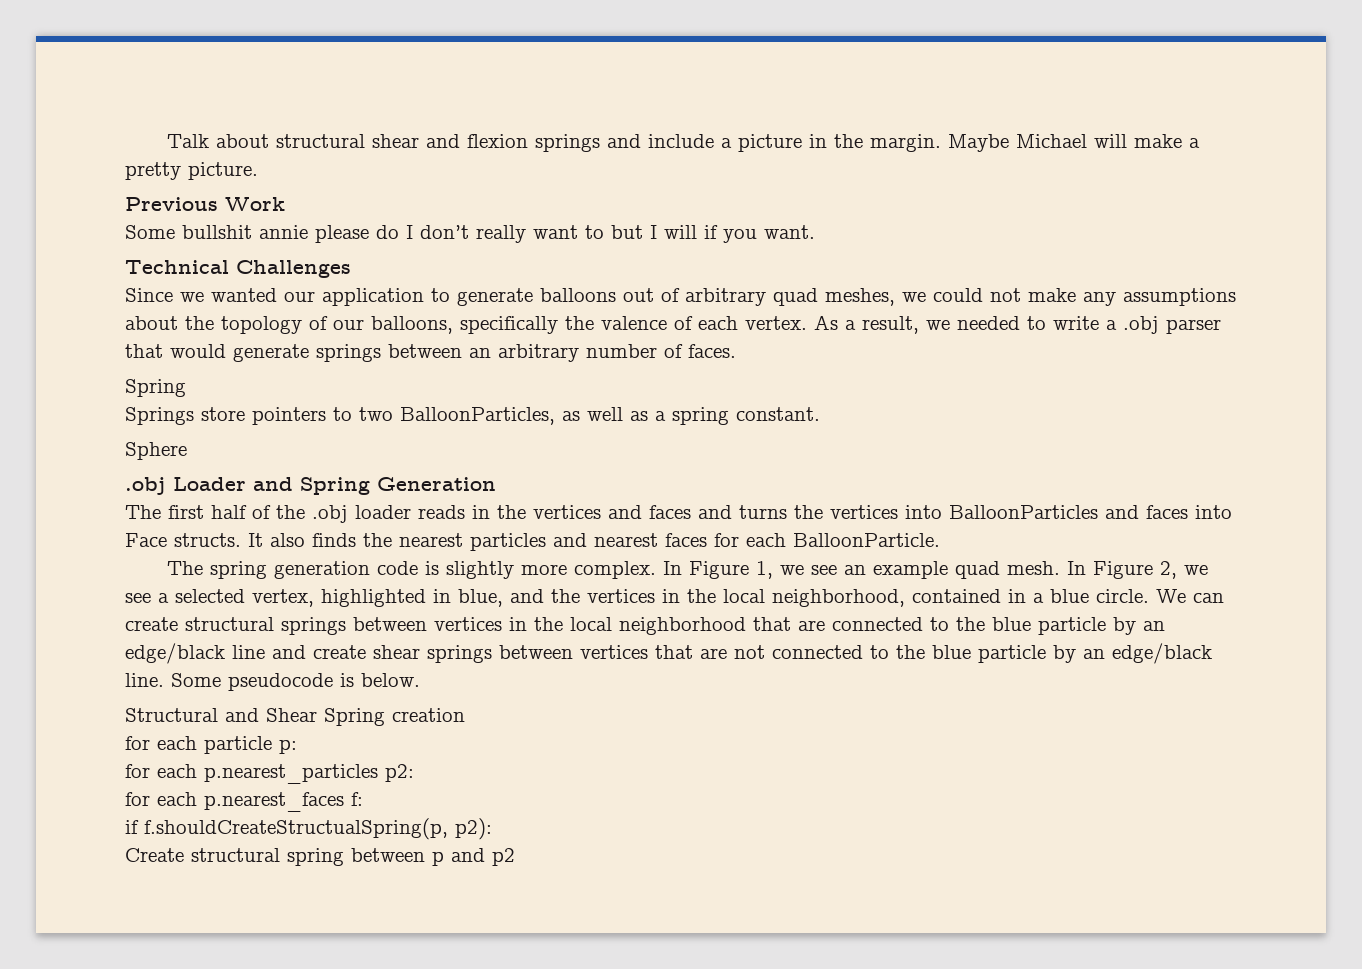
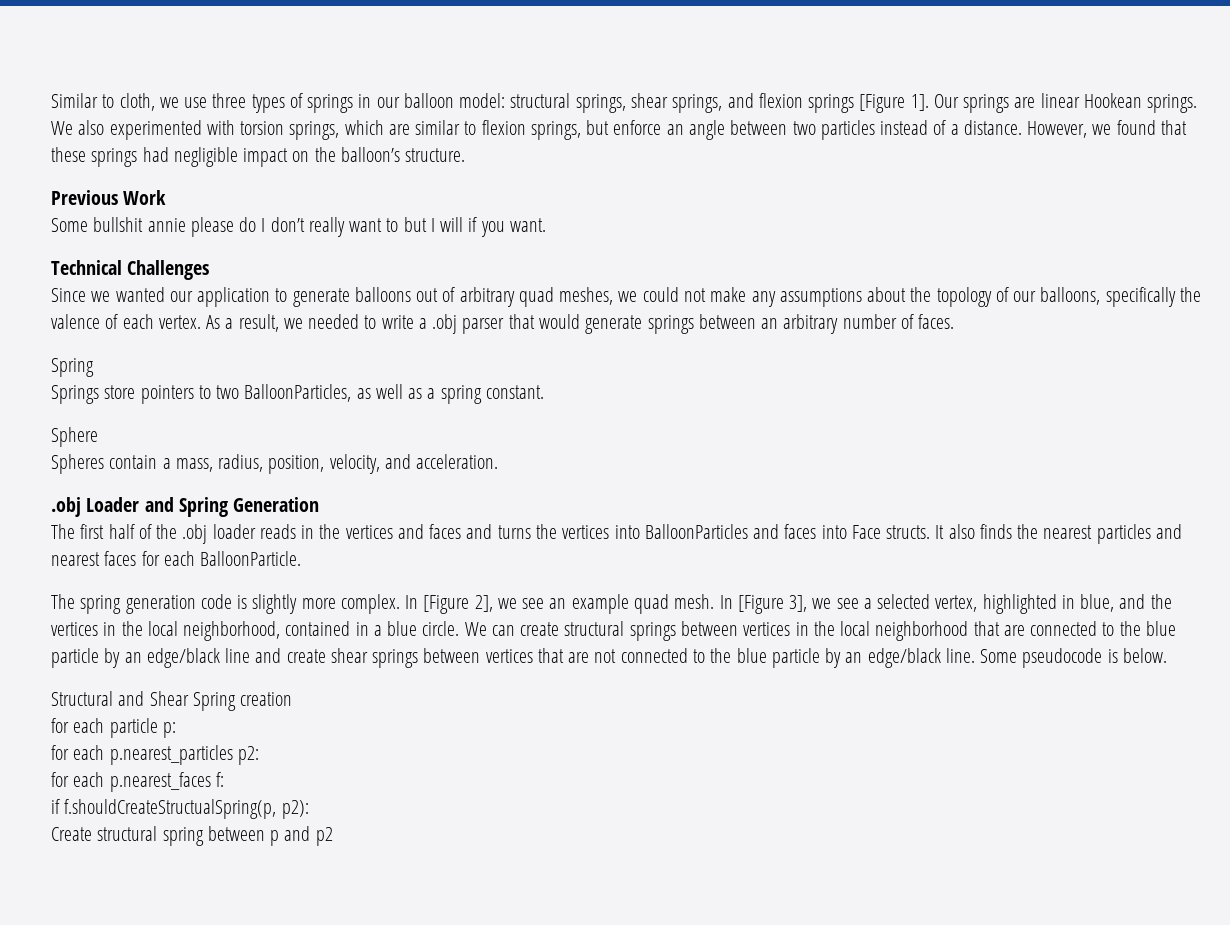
- Talk about structural shear and flexion springs and include a picture in the margin. Maybe Michael will make a pretty picture.
+ Similar to cloth, we use three types of springs in our balloon model: structural springs, shear springs, and flexion springs [Figure 1]. Our springs are linear Hookean springs. We also experimented with torsion springs, which are similar to flexion springs, but enforce an angle between two particles instead of a distance. However, we found that these springs had negligible impact on the balloon’s structure.
+ Spheres contain a mass, radius, position, velocity, and acceleration.
- In Figure 1, we see an example quad mesh.
+ In [Figure 2], we see an example quad mesh.
- In Figure 2, we see a selected vertex, highlighted in blue, and the vertices in the local neighborhood, contained in a blue circle.
+ In [Figure 3], we see a selected vertex, highlighted in blue, and the vertices in the local neighborhood, contained in a blue circle.

